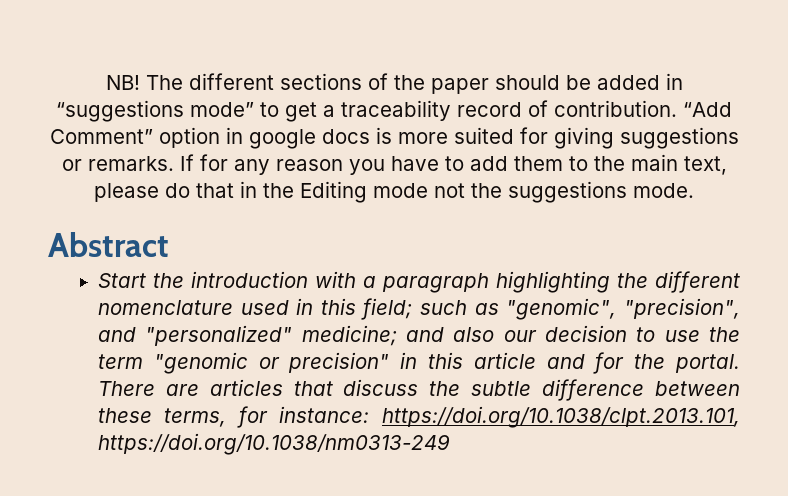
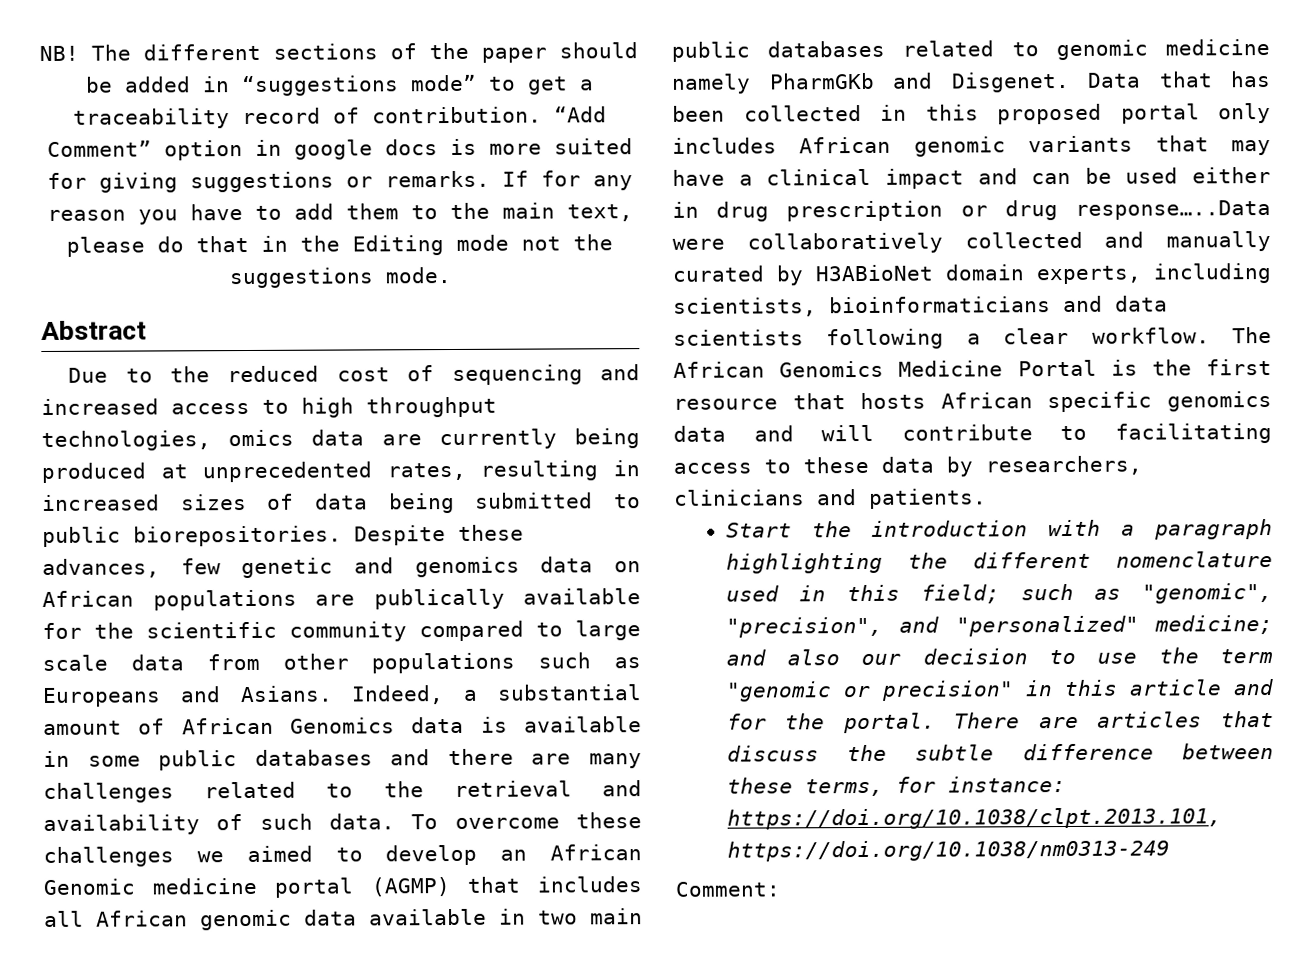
+ Due to the reduced cost of sequencing and increased access to high throughput technologies, omics data are currently being produced at unprecedented rates, resulting in increased sizes of data being submitted to public biorepositories. Despite these advances, few genetic and genomics data on African populations are publically available for the scientific community compared to large scale data from other populations such as Europeans and Asians. Indeed, a substantial amount of African Genomics data is available in some public databases and there are many challenges related to the retrieval and availability of such data. To overcome these challenges we aimed to develop an African Genomic medicine portal (AGMP) that includes all African genomic data available in two main public databases related to genomic medicine namely PharmGKb and Disgenet. Data that has been collected in this proposed portal only includes African genomic variants that may have a clinical impact and can be used either in drug prescription or drug response…..Data were collaboratively collected and manually curated by H3ABioNet domain experts, including scientists, bioinformaticians and data scientists following a clear workflow. The African Genomics Medicine Portal is the first resource that hosts African specific genomics data and will contribute to facilitating access to these data by researchers, clinicians and patients.
+ Comment:

